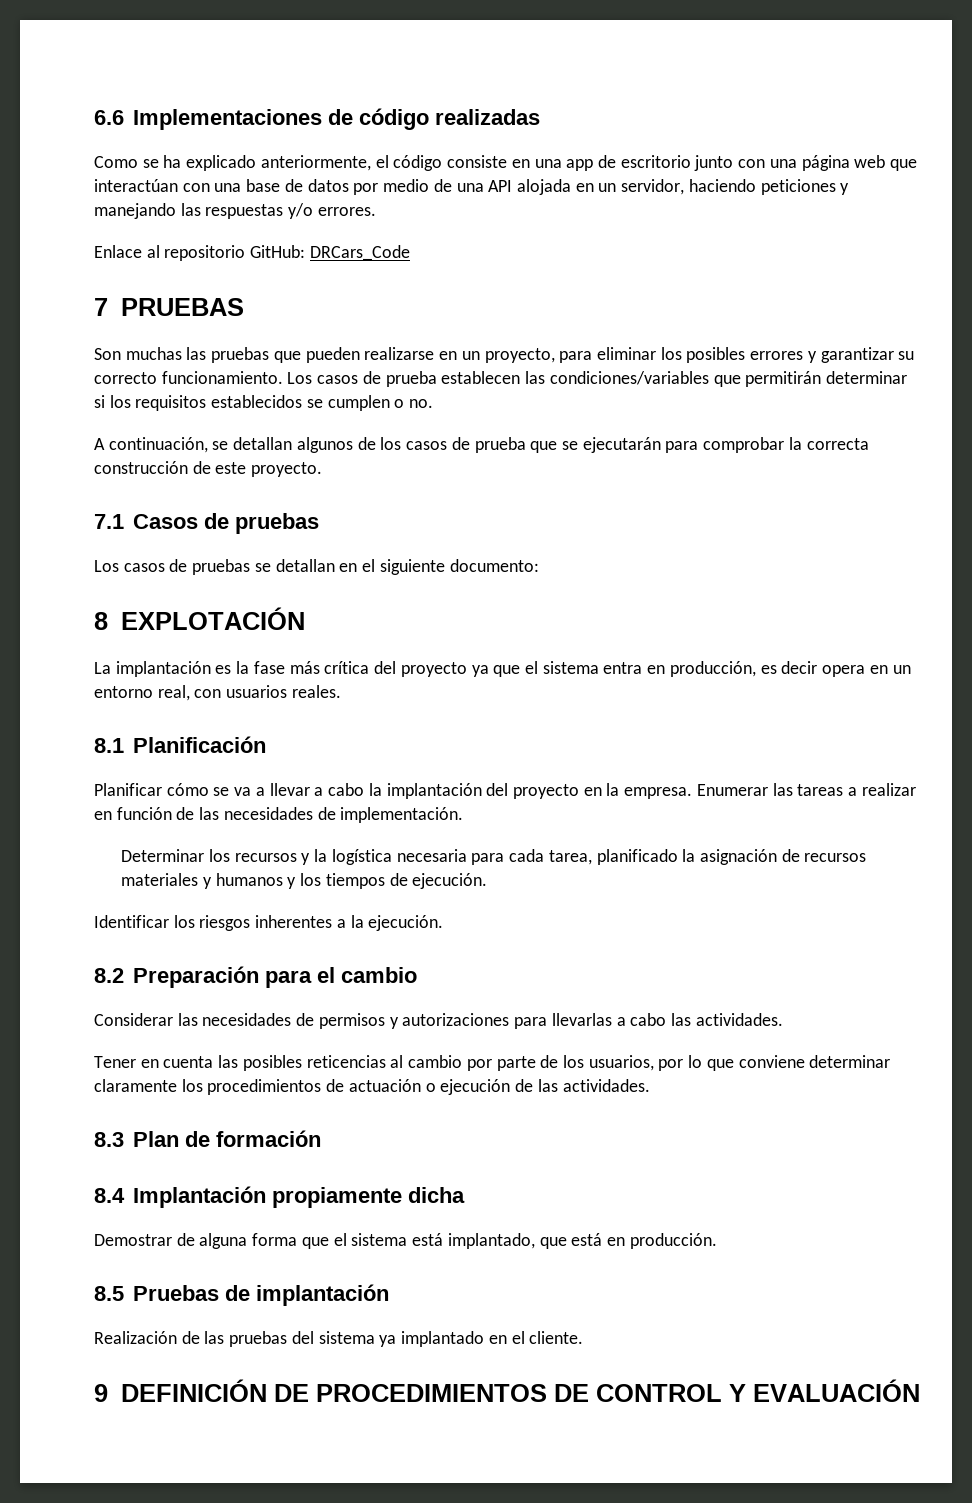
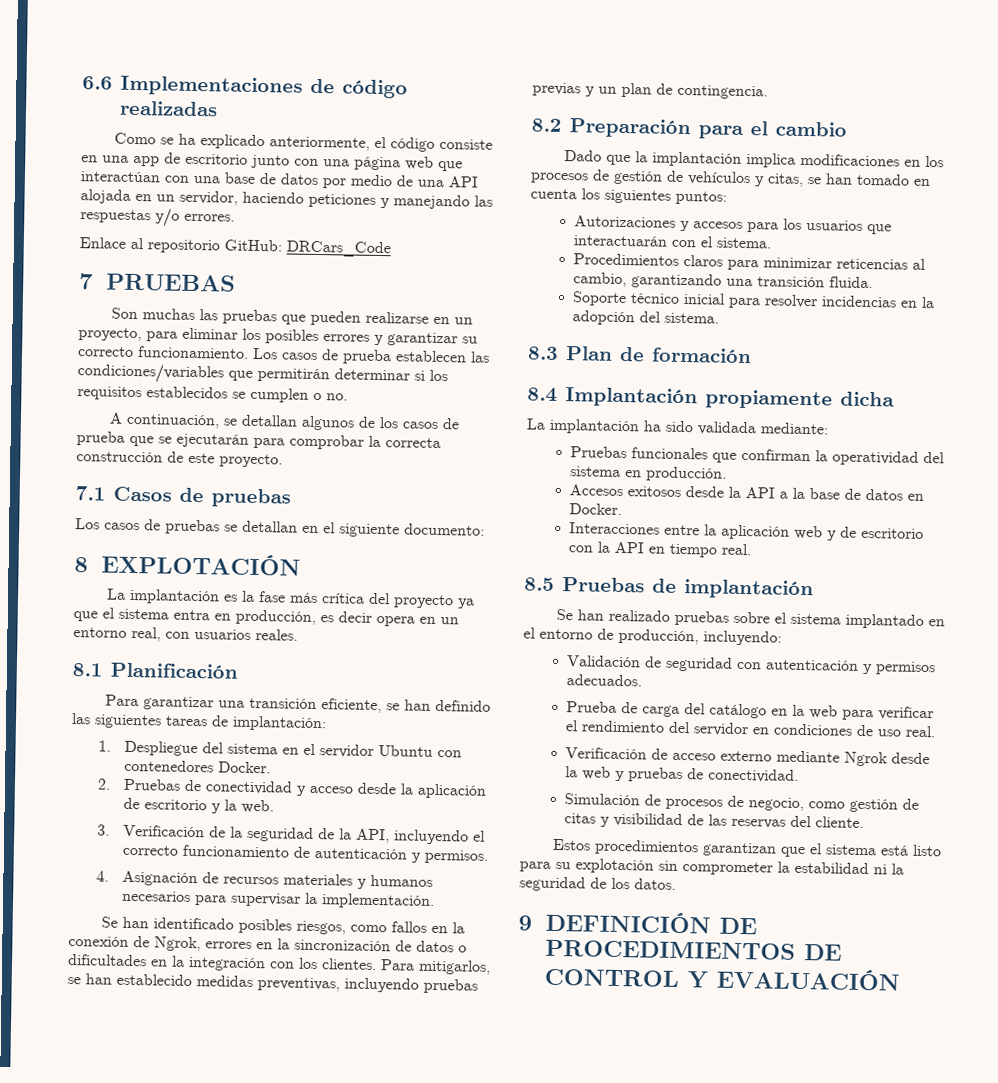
- Planificar cómo se va a llevar a cabo la implantación del proyecto en la empresa. Enumerar las tareas a realizar en función de las necesidades de implementación.
- Determinar los recursos y la logística necesaria para cada tarea, planificado la asignación de recursos materiales y humanos y los tiempos de ejecución.
- Identificar los riesgos inherentes a la ejecución.
+ Para garantizar una transición eficiente, se han definido las siguientes tareas de implantación:
+ 1. Despliegue del sistema en el servidor Ubuntu con contenedores Docker.
+ 2. Pruebas de conectividad y acceso desde la aplicación de escritorio y la web.
+ 3. Verificación de la seguridad de la API, incluyendo el correcto funcionamiento de autenticación y permisos.
+ 4. Asignación de recursos materiales y humanos necesarios para supervisar la implementación.
+ Se han identificado posibles riesgos, como fallos en la conexión de Ngrok, errores en la sincronización de datos o dificultades en la integración con los clientes. Para mitigarlos, se han establecido medidas preventivas, incluyendo pruebas previas y un plan de contingencia.
- Considerar las necesidades de permisos y autorizaciones para llevarlas a cabo las actividades.
- Tener en cuenta las posibles reticencias al cambio por parte de los usuarios, por lo que conviene determinar claramente los procedimientos de actuación o ejecución de las actividades.
+ Dado que la implantación implica modificaciones en los procesos de gestión de vehículos y citas, se han tomado en cuenta los siguientes puntos:
+ Autorizaciones y accesos para los usuarios que interactuarán con el sistema.
+ Procedimientos claros para minimizar reticencias al cambio, garantizando una transición fluida.
+ Soporte técnico inicial para resolver incidencias en la adopción del sistema.
- Demostrar de alguna forma que el sistema está implantado, que está en producción.
+ La implantación ha sido validada mediante:
+ Pruebas funcionales que confirman la operatividad del sistema en producción.
+ Accesos exitosos desde la API a la base de datos en Docker.
+ Interacciones entre la aplicación web y de escritorio con la API en tiempo real.
  8.5 Pruebas de implantación
- Realización de las pruebas del sistema ya implantado en el cliente.
+ Se han realizado pruebas sobre el sistema implantado en el entorno de producción, incluyendo:
+ Validación de seguridad con autenticación y permisos adecuados.
+ Prueba de carga del catálogo en la web para verificar el rendimiento del servidor en condiciones de uso real.
+ Verificación de acceso externo mediante Ngrok desde la web y pruebas de conectividad.
+ Simulación de procesos de negocio, como gestión de citas y visibilidad de las reservas del cliente.
+ Estos procedimientos garantizan que el sistema está listo para su explotación sin comprometer la estabilidad ni la seguridad de los datos.

